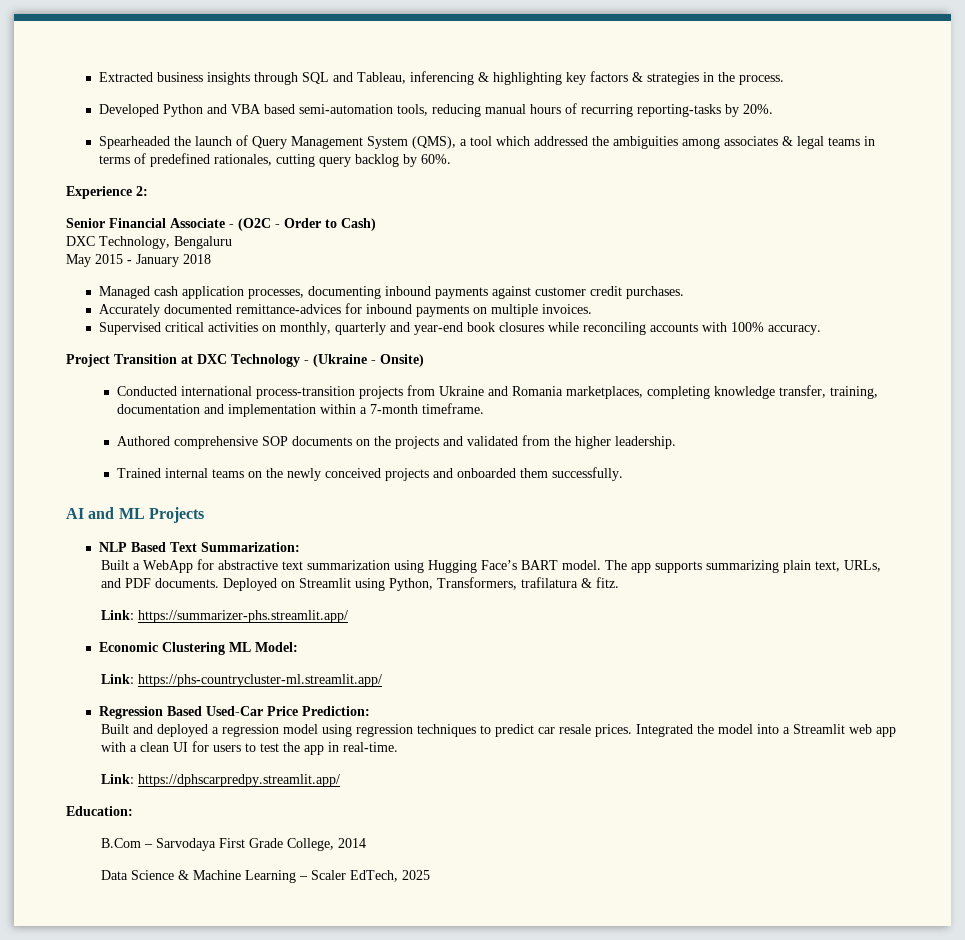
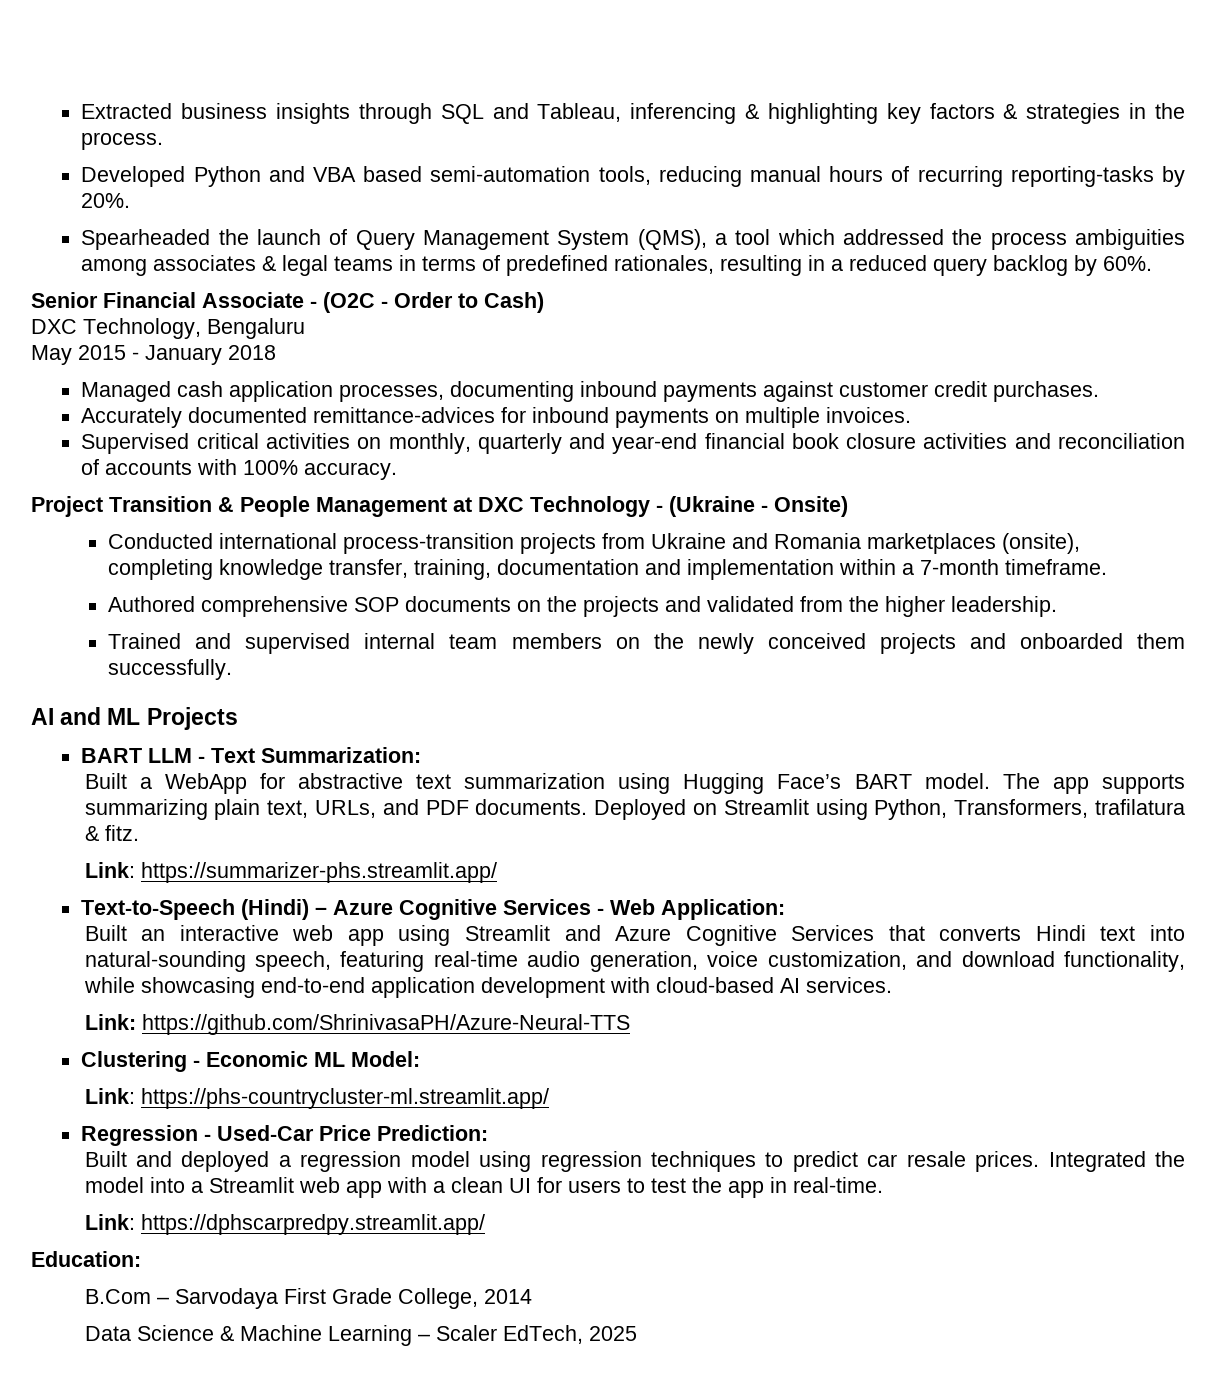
- Spearheaded the launch of Query Management System (QMS), a tool which addressed the ambiguities among associates & legal teams in terms of predefined rationales, cutting query backlog by 60%.
+ Spearheaded the launch of Query Management System (QMS), a tool which addressed the process ambiguities among associates & legal teams in terms of predefined rationales, resulting in a reduced query backlog by 60%.
- Experience 2:
- Supervised critical activities on monthly, quarterly and year-end book closures while reconciling accounts with 100% accuracy.
+ Supervised critical activities on monthly, quarterly and year-end financial book closure activities and reconciliation of accounts with 100% accuracy.
- Project Transition at DXC Technology - (Ukraine - Onsite)
+ Project Transition & People Management at DXC Technology - (Ukraine - Onsite)
- Conducted international process-transition projects from Ukraine and Romania marketplaces, completing knowledge transfer, training, documentation and implementation within a 7-month timeframe.
+ Conducted international process-transition projects from Ukraine and Romania marketplaces (onsite), completing knowledge transfer, training, documentation and implementation within a 7-month timeframe.
- Trained internal teams on the newly conceived projects and onboarded them successfully.
+ Trained and supervised internal team members on the newly conceived projects and onboarded them successfully.
- NLP Based Text Summarization:
+ BART LLM - Text Summarization:
- Economic Clustering ML Model:
+ Text-to-Speech (Hindi) – Azure Cognitive Services - Web Application:
+ Built an interactive web app using Streamlit and Azure Cognitive Services that converts Hindi text into natural-sounding speech, featuring real-time audio generation, voice customization, and download functionality, while showcasing end-to-end application development with cloud-based AI services.
+ Link: https://github.com/ShrinivasaPH/Azure-Neural-TTS
+ Clustering - Economic ML Model:
- Regression Based Used-Car Price Prediction:
+ Regression - Used-Car Price Prediction:

